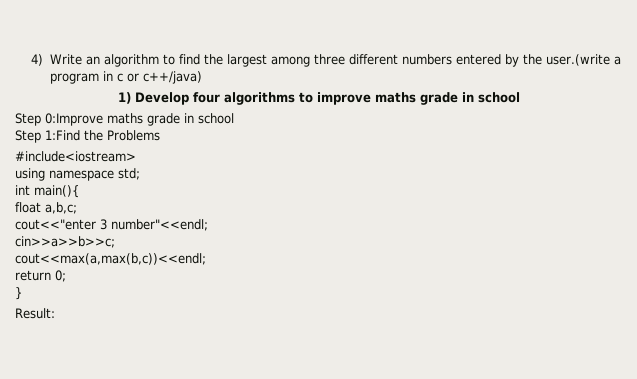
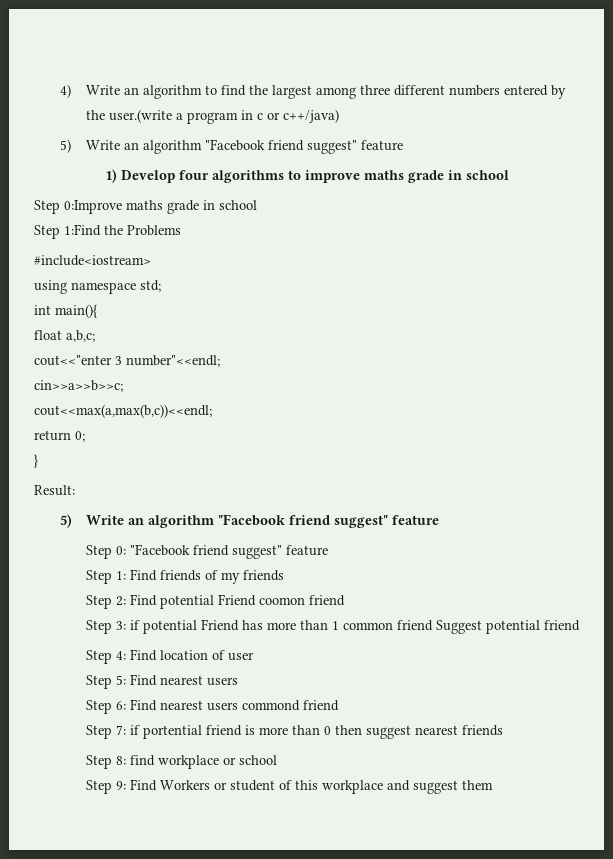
  4) Write an algorithm to find the largest among three different numbers entered by the user.(write a program in c or c++/java)
+ 5) Write an algorithm "Facebook friend suggest" feature
  Result:
+ 5) Write an algorithm "Facebook friend suggest" feature
+ Step 0: "Facebook friend suggest" feature
+ Step 1: Find friends of my friends
+ Step 2: Find potential Friend coomon friend
+ Step 3: if potential Friend has more than 1 common friend Suggest potential friend
+ Step 4: Find location of user
+ Step 5: Find nearest users
+ Step 6: Find nearest users commond friend
+ Step 7: if portential friend is more than 0 then suggest nearest friends
+ Step 8: find workplace or school
+ Step 9: Find Workers or student of this workplace and suggest them

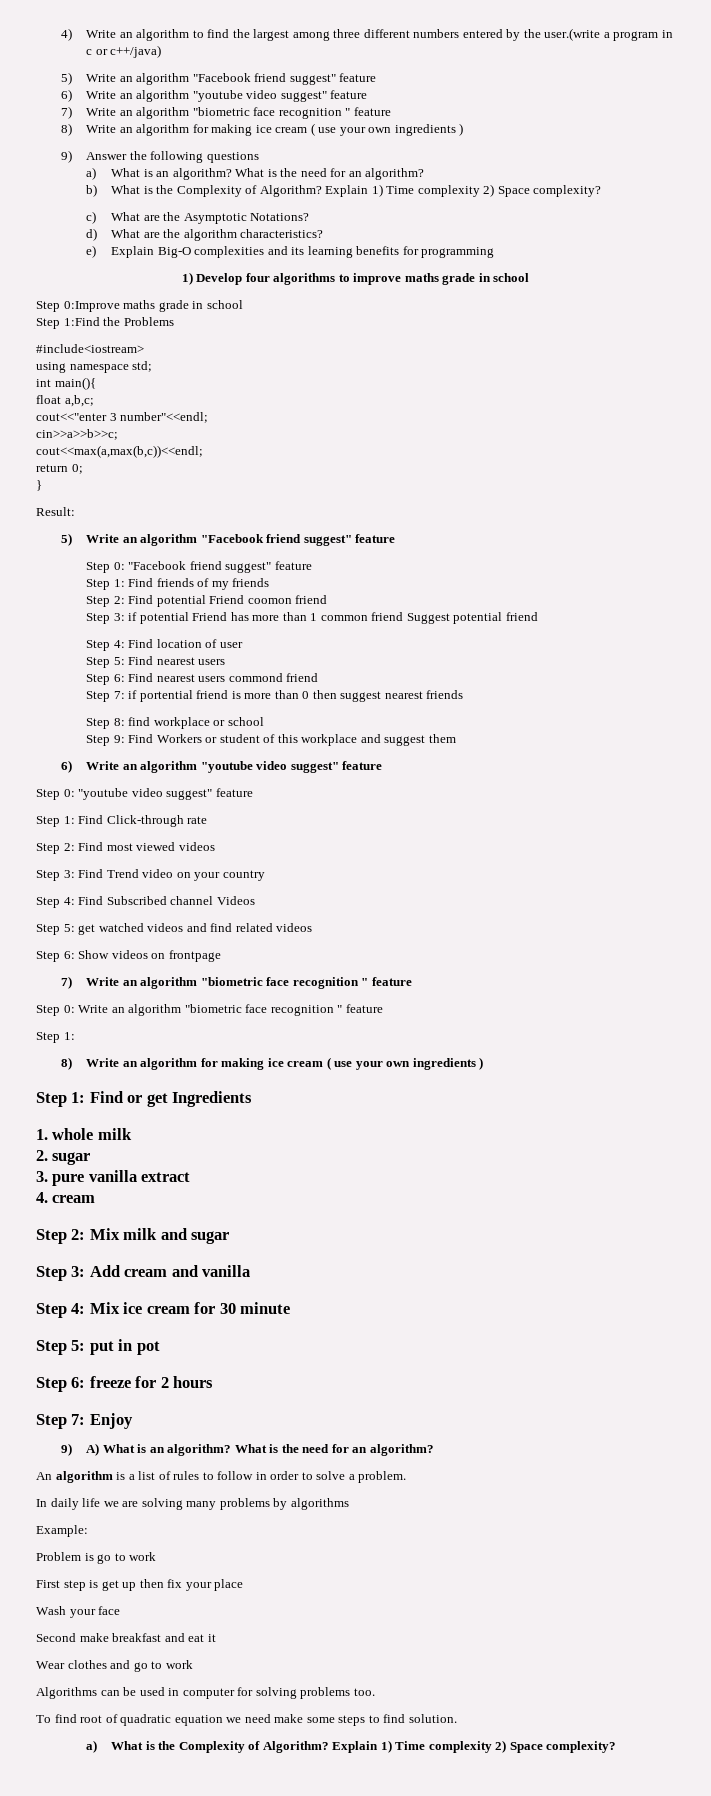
  4) Write an algorithm to find the largest among three different numbers entered by the user.(write a program in c or c++/java)
  5) Write an algorithm "Facebook friend suggest" feature
+ 6) Write an algorithm "youtube video suggest" feature
+ 7) Write an algorithm "biometric face recognition " feature
+ 8) Write an algorithm for making ice cream ( use your own ingredients )
+ 9) Answer the following questions
+ a) What is an algorithm? What is the need for an algorithm?
+ b) What is the Complexity of Algorithm? Explain 1) Time complexity 2) Space complexity?
+ c) What are the Asymptotic Notations?
+ d) What are the algorithm characteristics?
+ e) Explain Big-O complexities and its learning benefits for programming
  Step 9: Find Workers or student of this workplace and suggest them
+ 6) Write an algorithm "youtube video suggest" feature
+ Step 0: "youtube video suggest" feature
+ Step 1: Find Click-through rate
+ Step 2: Find most viewed videos
+ Step 3: Find Trend video on your country
+ Step 4: Find Subscribed channel Videos
+ Step 5: get watched videos and find related videos
+ Step 6: Show videos on frontpage
+ 7) Write an algorithm "biometric face recognition " feature
+ Step 0: Write an algorithm "biometric face recognition " feature
+ Step 1:
+ 8) Write an algorithm for making ice cream ( use your own ingredients )
+ Step 1: Find or get Ingredients
+ 1. whole milk
+ 2. sugar
+ 3. pure vanilla extract
+ 4. cream
+ Step 2: Mix milk and sugar
+ Step 3: Add cream and vanilla
+ Step 4: Mix ice cream for 30 minute
+ Step 5: put in pot
+ Step 6: freeze for 2 hours
+ Step 7: Enjoy
+ 9) A) What is an algorithm? What is the need for an algorithm?
+ An algorithm is a list of rules to follow in order to solve a problem.
+ In daily life we are solving many problems by algorithms
+ Example:
+ Problem is go to work
+ First step is get up then fix your place
+ Wash your face
+ Second make breakfast and eat it
+ Wear clothes and go to work
+ Algorithms can be used in computer for solving problems too.
+ To find root of quadratic equation we need make some steps to find solution.
+ a) What is the Complexity of Algorithm? Explain 1) Time complexity 2) Space complexity?

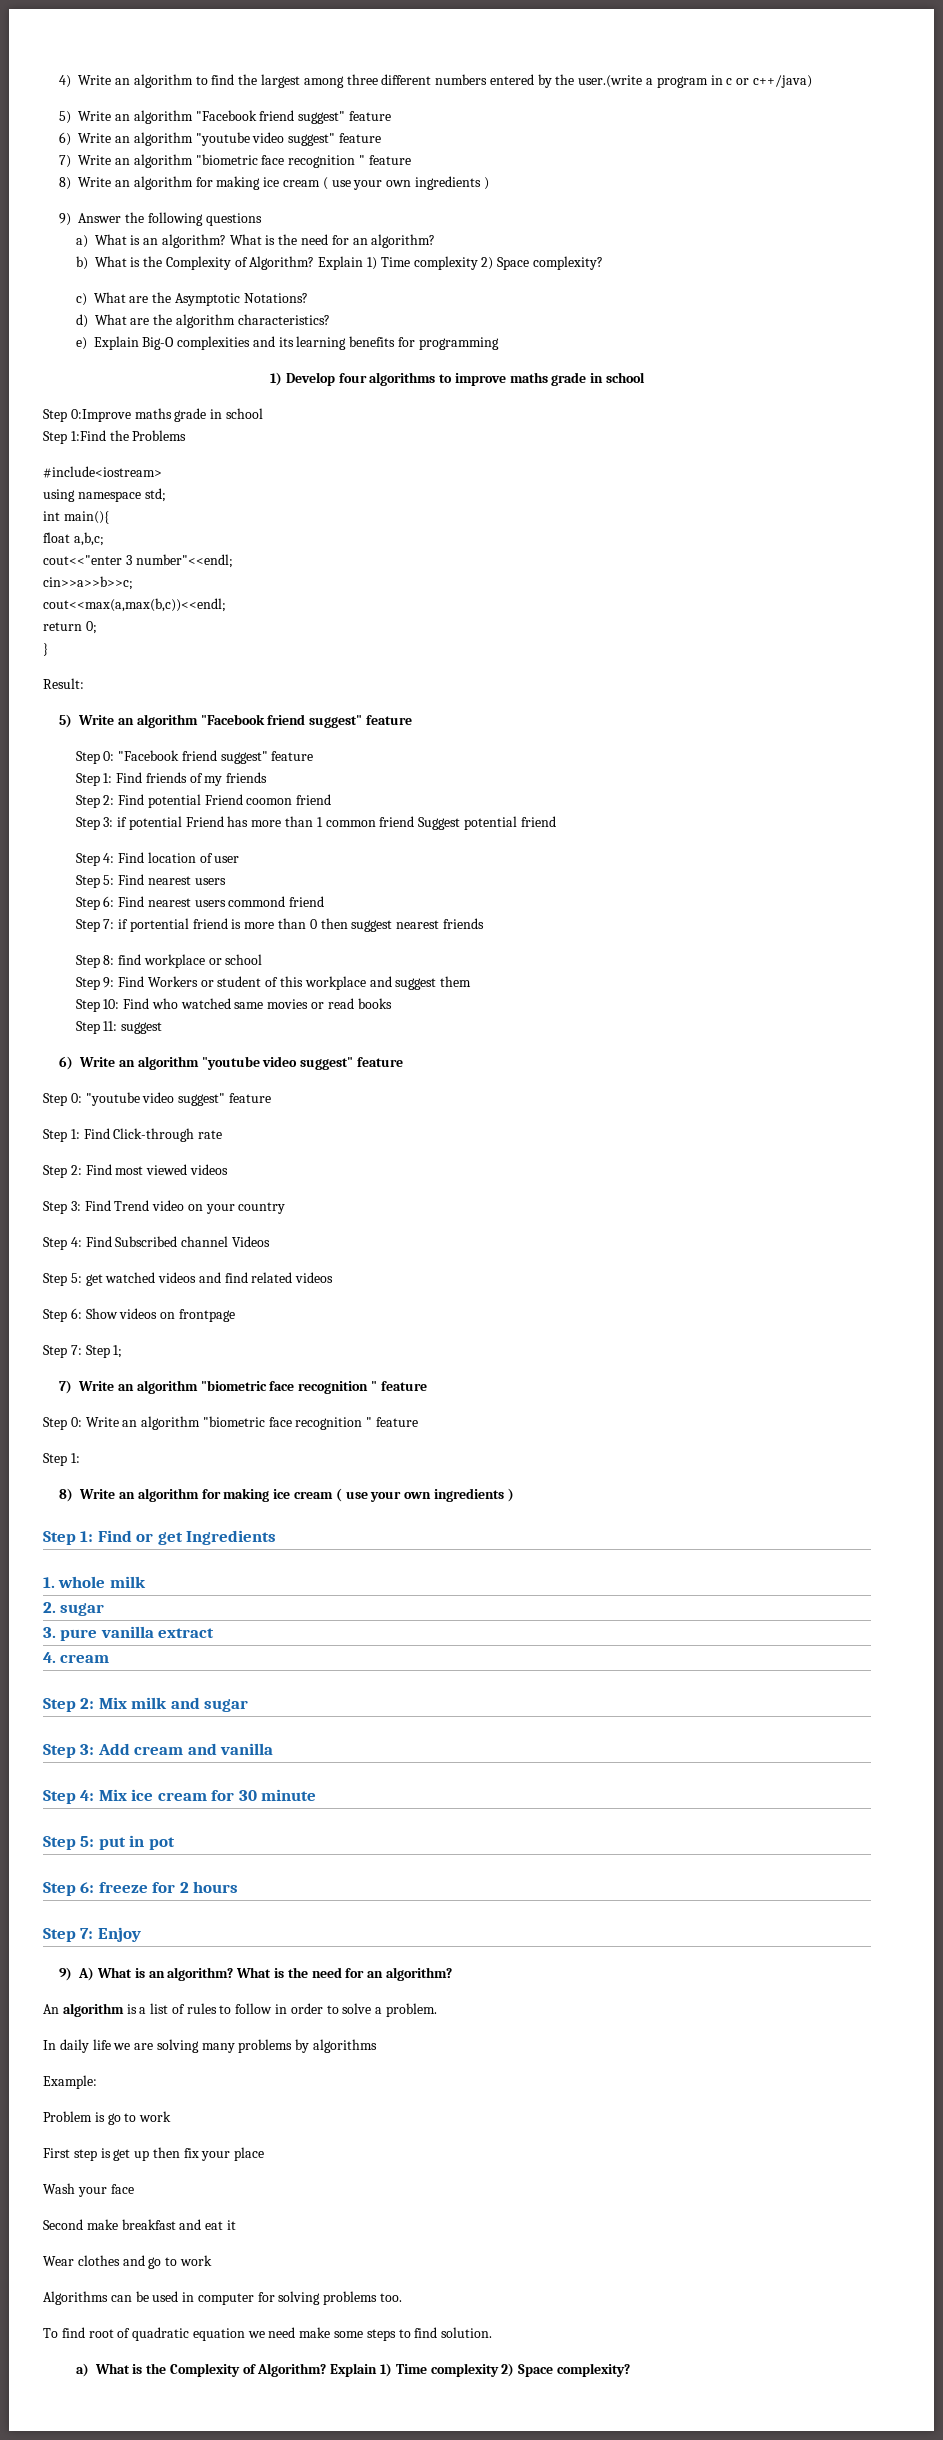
+ Step 10: Find who watched same movies or read books
+ Step 11: suggest
+ Step 7: Step 1;

